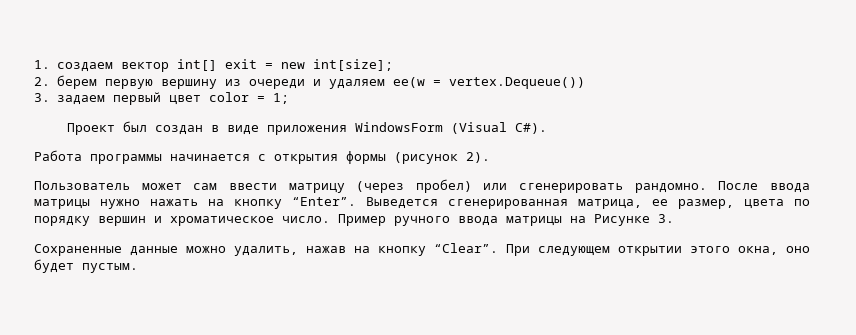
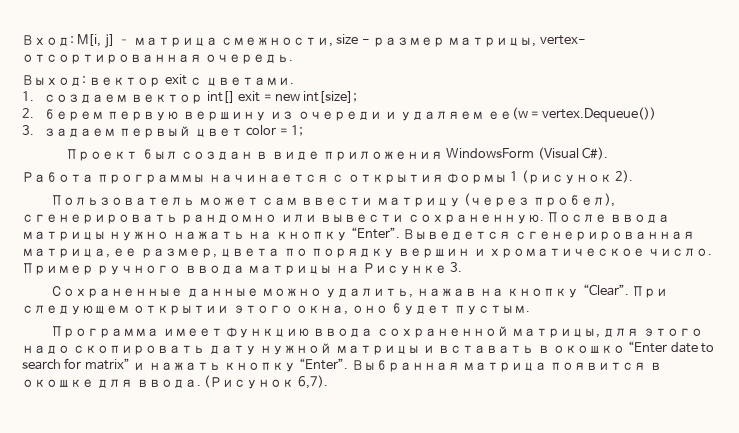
+ Вход: M[i, j] – матрица смежности, size - размер матрицы, vertex- отсортированная очередь.
+ Выход: вектор exit с цветами.
- Работа программы начинается с открытия формы (рисунок 2).
+ Работа программы начинается с открытия формы 1 (рисунок 2).
- Пользователь может сам ввести матрицу (через пробел) или сгенерировать рандомно.
+ Пользователь может сам ввести матрицу (через пробел), сгенерировать рандомно или вывести сохраненную.
+ Программа имеет функцию ввода сохраненной матрицы, для этого надо скопировать дату нужной матрицы и вставать в окошко “Enter date to search for matrix” и нажать кнопку “Enter”. Выбранная матрица появится в окошке для ввода. (Рисунок 6,7).

